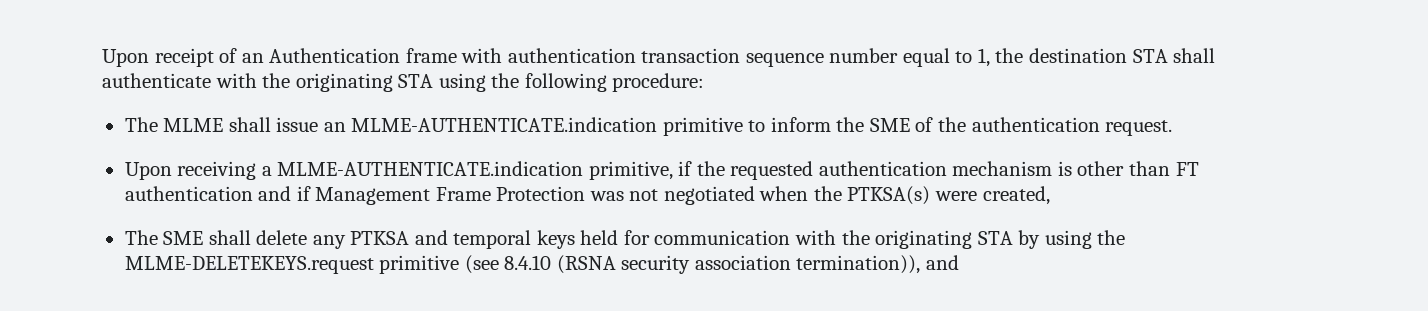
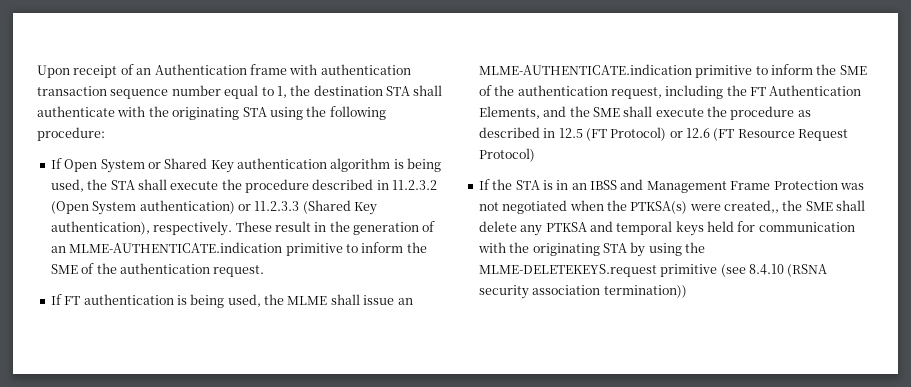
- The MLME shall issue an MLME-AUTHENTICATE.indication primitive to inform the SME of the authentication request.
- Upon receiving a MLME-AUTHENTICATE.indication primitive, if the requested authentication mechanism is other than FT authentication and if Management Frame Protection was not negotiated when the PTKSA(s) were created,
- The SME shall delete any PTKSA and temporal keys held for communication with the originating STA by using the MLME-DELETEKEYS.request primitive (see 8.4.10 (RSNA security association termination)), and
+ If Open System or Shared Key authentication algorithm is being used, the STA shall execute the procedure described in 11.2.3.2 (Open System authentication) or 11.2.3.3 (Shared Key authentication), respectively. These result in the generation of an MLME-AUTHENTICATE.indication primitive to inform the SME of the authentication request.
+ If FT authentication is being used, the MLME shall issue an MLME-AUTHENTICATE.indication primitive to inform the SME of the authentication request, including the FT Authentication Elements, and the SME shall execute the procedure as described in 12.5 (FT Protocol) or 12.6 (FT Resource Request Protocol)
+ If the STA is in an IBSS and Management Frame Protection was not negotiated when the PTKSA(s) were created,, the SME shall delete any PTKSA and temporal keys held for communication with the originating STA by using the MLME-DELETEKEYS.request primitive (see 8.4.10 (RSNA security association termination))

